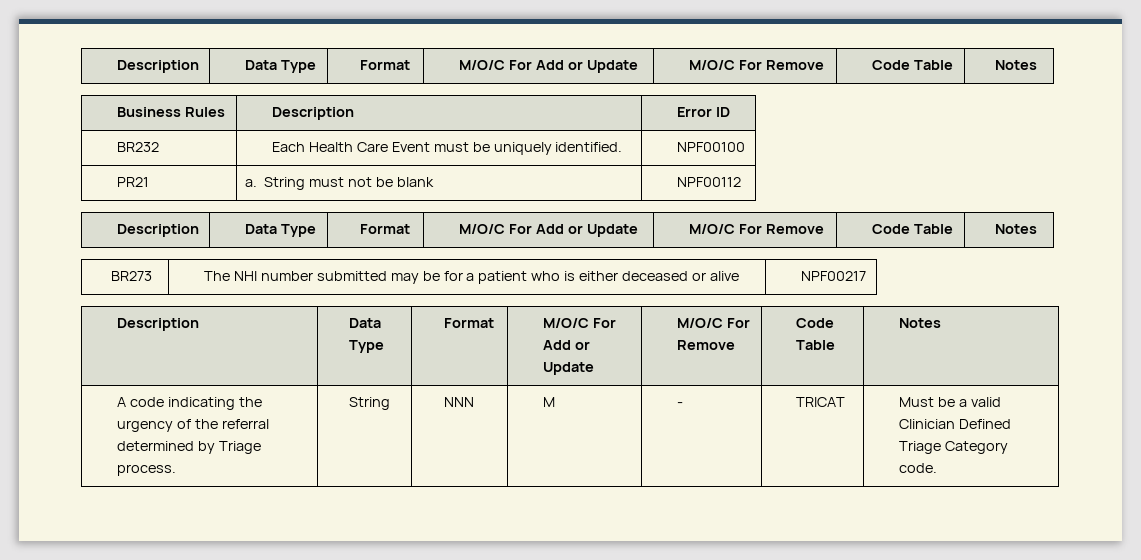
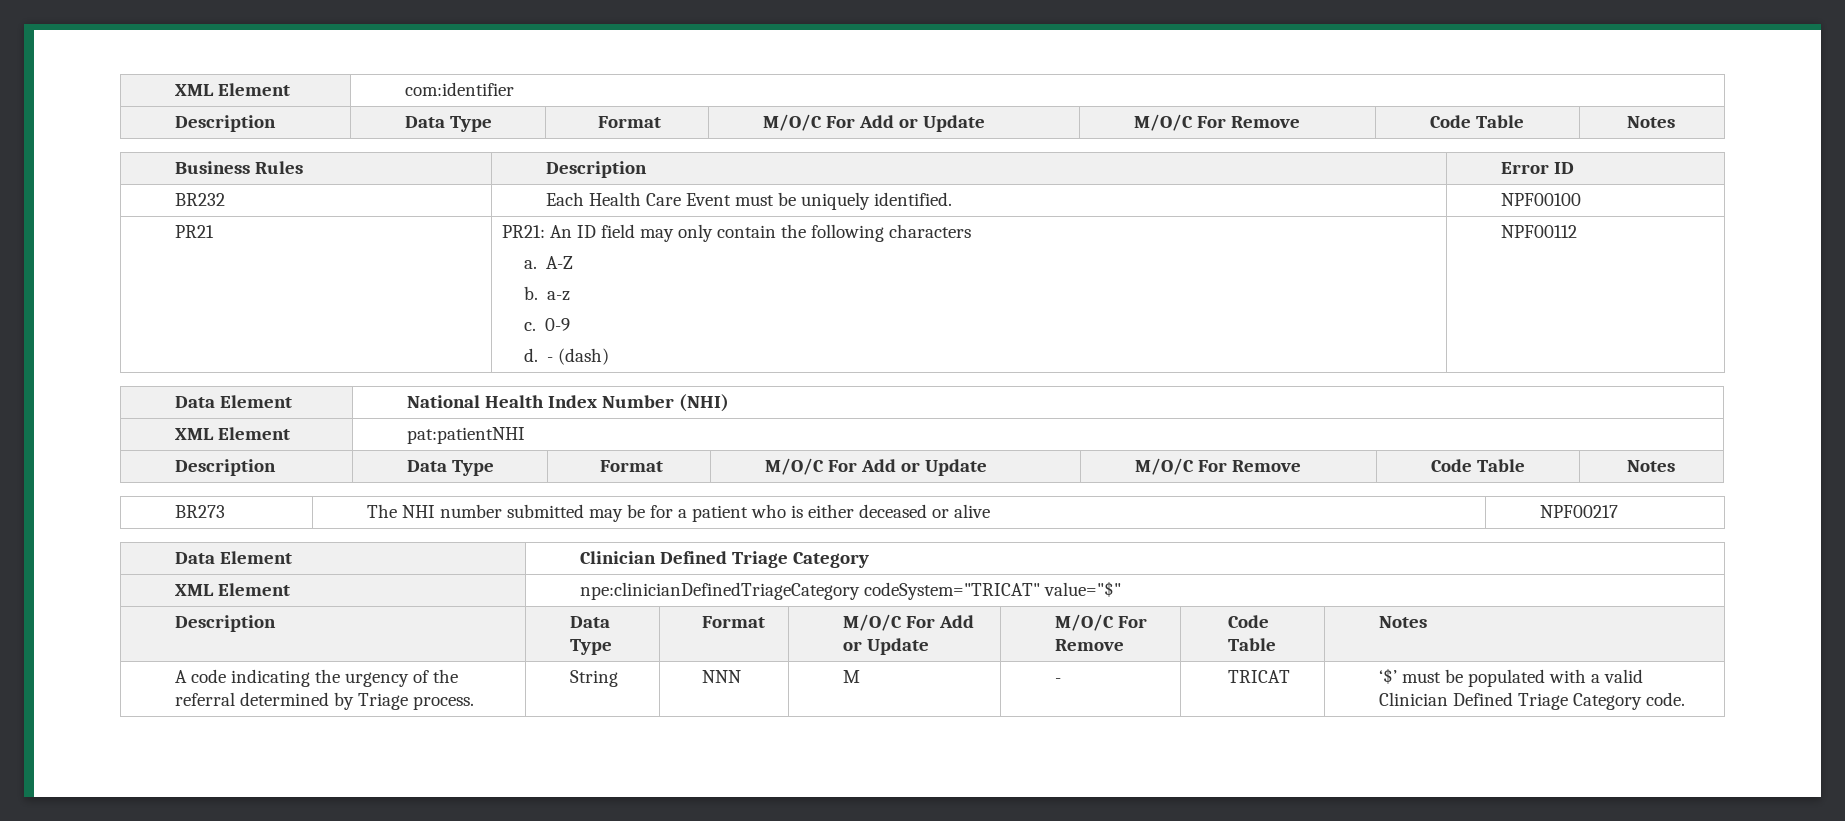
+ XML Element | com:identifier
- PR21 | a. String must not be blank | NPF00112
+ PR21 | PR21: An ID field may only contain the following characters
+ a. A-Z
+ b. a-z
+ c. 0-9
+ d. - (dash) | NPF00112
+ Data Element | National Health Index Number (NHI)
+ XML Element | pat:patientNHI
+ Data Element | Clinician Defined Triage Category
+ XML Element | npe:clinicianDefinedTriageCategory codeSystem="TRICAT" value="$"
- A code indicating the urgency of the referral determined by Triage process. | String | NNN | M | - | TRICAT | Must be a valid Clinician Defined Triage Category code.
+ A code indicating the urgency of the referral determined by Triage process. | String | NNN | M | - | TRICAT | ‘$’ must be populated with a valid Clinician Defined Triage Category code.

